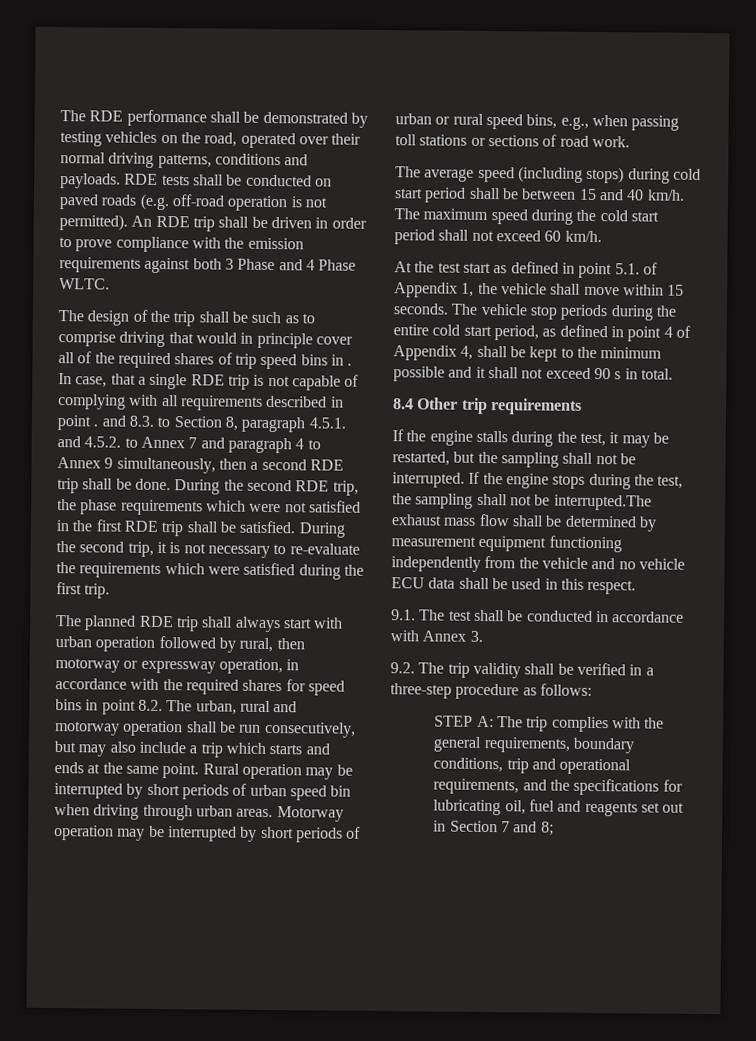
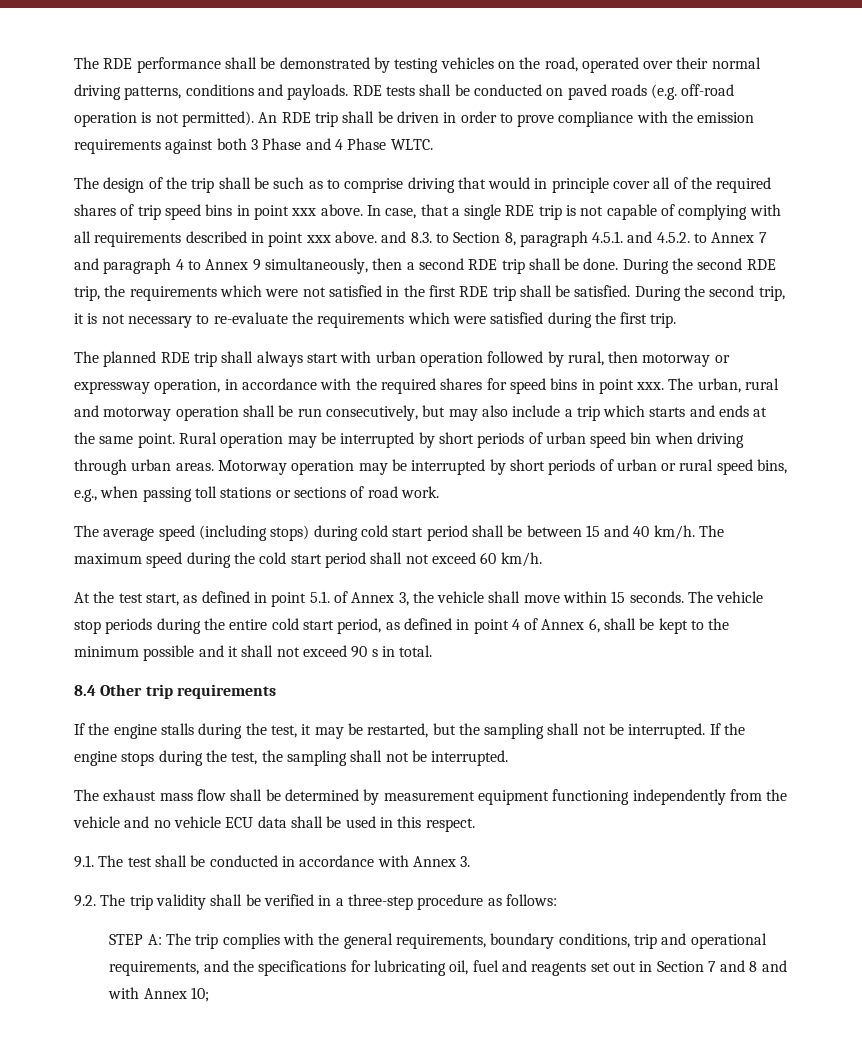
- The design of the trip shall be such as to comprise driving that would in principle cover all of the required shares of trip speed bins in .
+ The design of the trip shall be such as to comprise driving that would in principle cover all of the required shares of trip speed bins in point xxx above.
- In case, that a single RDE trip is not capable of complying with all requirements described in point . and 8.3. to Section 8, paragraph 4.5.1. and 4.5.2. to Annex 7 and paragraph 4 to Annex 9 simultaneously, then a second RDE trip shall be done.
+ In case, that a single RDE trip is not capable of complying with all requirements described in point xxx above. and 8.3. to Section 8, paragraph 4.5.1. and 4.5.2. to Annex 7 and paragraph 4 to Annex 9 simultaneously, then a second RDE trip shall be done.
- During the second RDE trip, the phase requirements which were not satisfied in the first RDE trip shall be satisfied.
+ During the second RDE trip, the requirements which were not satisfied in the first RDE trip shall be satisfied.
- The planned RDE trip shall always start with urban operation followed by rural, then motorway or expressway operation, in accordance with the required shares for speed bins in point 8.2. The urban, rural and motorway operation shall be run consecutively, but may also include a trip which starts and ends at the same point.
+ The planned RDE trip shall always start with urban operation followed by rural, then motorway or expressway operation, in accordance with the required shares for speed bins in point xxx. The urban, rural and motorway operation shall be run consecutively, but may also include a trip which starts and ends at the same point.
- At the test start as defined in point 5.1. of Appendix 1, the vehicle shall move within 15 seconds.
+ At the test start, as defined in point 5.1. of Annex 3, the vehicle shall move within 15 seconds.
- The vehicle stop periods during the entire cold start period, as defined in point 4 of Appendix 4, shall be kept to the minimum possible and it shall not exceed 90 s in total.
+ The vehicle stop periods during the entire cold start period, as defined in point 4 of Annex 6, shall be kept to the minimum possible and it shall not exceed 90 s in total.
- If the engine stops during the test, the sampling shall not be interrupted.The exhaust mass flow shall be determined by measurement equipment functioning independently from the vehicle and no vehicle ECU data shall be used in this respect.
+ If the engine stops during the test, the sampling shall not be interrupted.
+ The exhaust mass flow shall be determined by measurement equipment functioning independently from the vehicle and no vehicle ECU data shall be used in this respect.
- STEP A: The trip complies with the general requirements, boundary conditions, trip and operational requirements, and the specifications for lubricating oil, fuel and reagents set out in Section 7 and 8;
+ STEP A: The trip complies with the general requirements, boundary conditions, trip and operational requirements, and the specifications for lubricating oil, fuel and reagents set out in Section 7 and 8 and with Annex 10;

